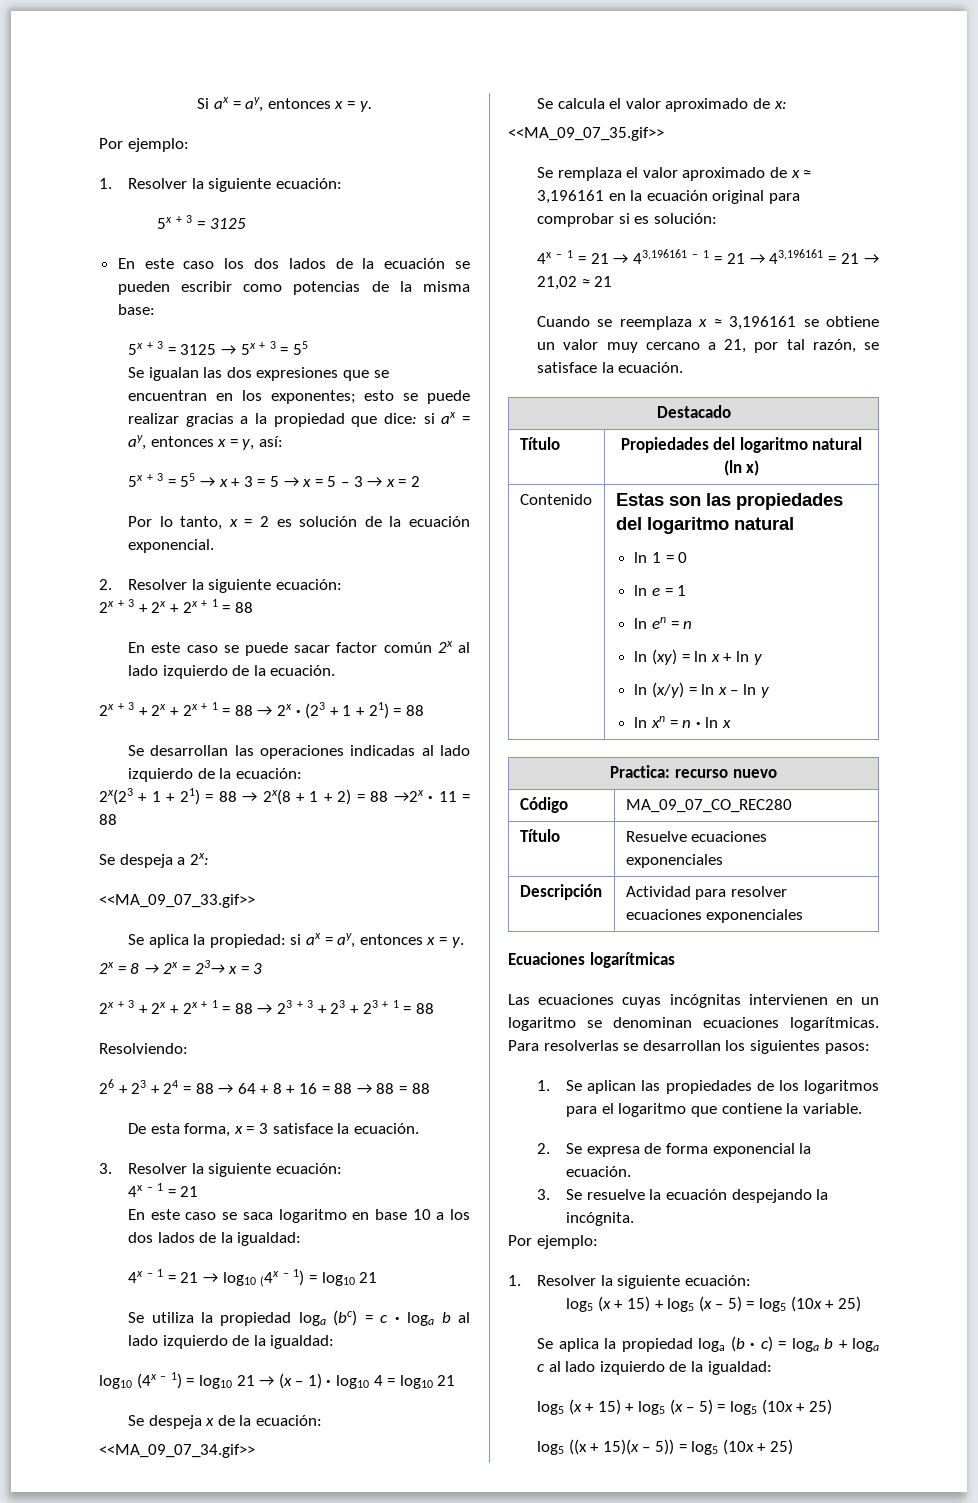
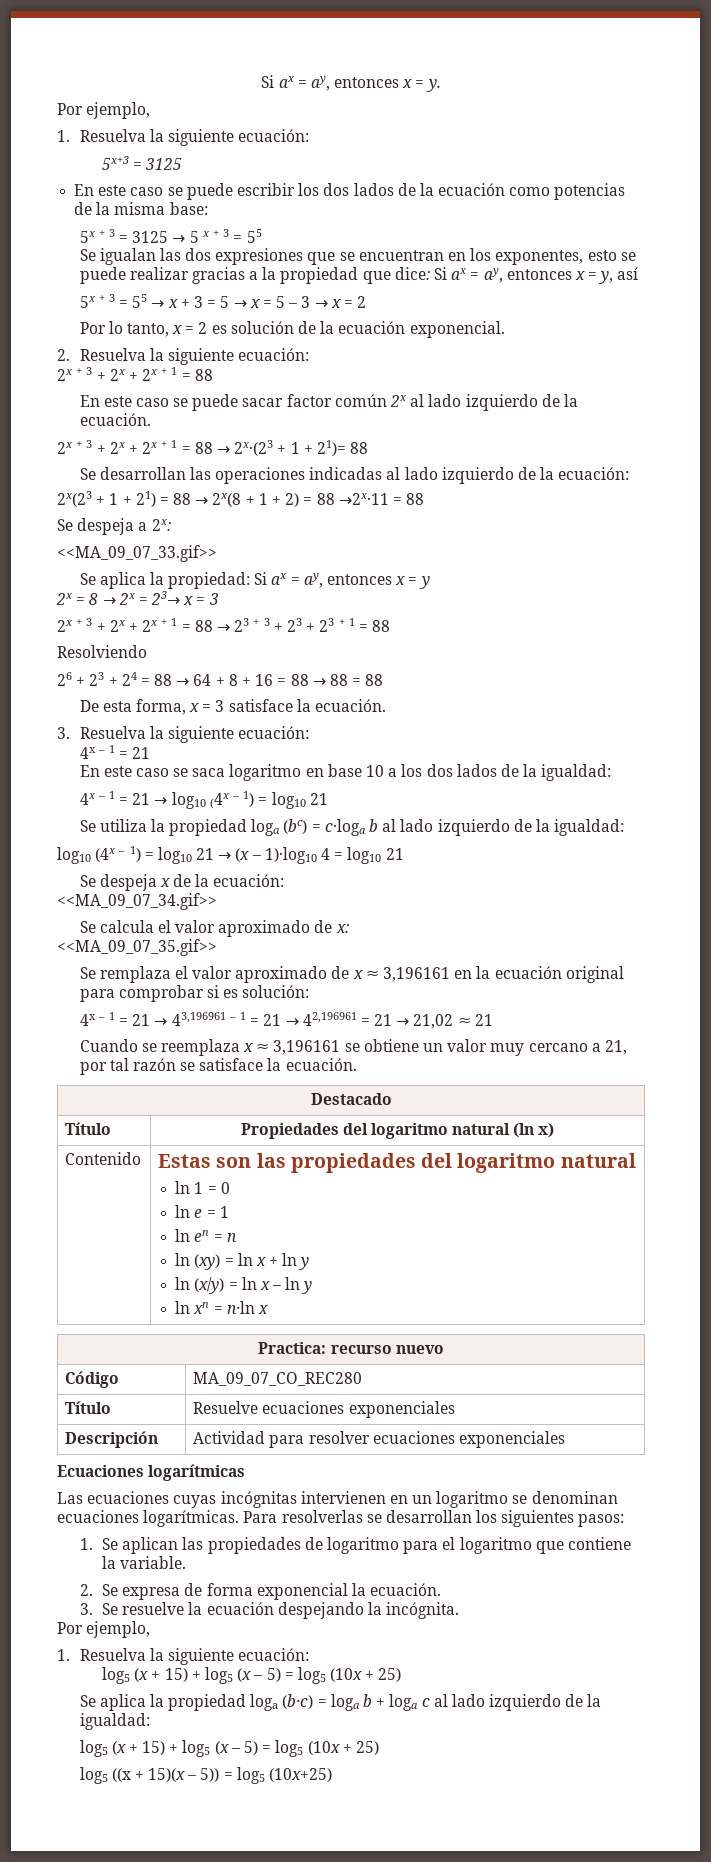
  Si ax = ay, entonces x = y.
- Por ejemplo:
- 1. Resolver la siguiente ecuación:
- 5x + 3 = 3125
+ Por ejemplo,
+ 1. Resuelva la siguiente ecuación:
+ 5x+3 = 3125
- En este caso los dos lados de la ecuación se pueden escribir como potencias de la misma base:
+ En este caso se puede escribir los dos lados de la ecuación como potencias de la misma base:
- 5x + 3 = 3125 → 5x + 3 = 55
+ 5x + 3 = 3125 → 5 x + 3 = 55
- Se igualan las dos expresiones que se encuentran en los exponentes; esto se puede realizar gracias a la propiedad que dice: si ax = ay, entonces x = y, así:
+ Se igualan las dos expresiones que se encuentran en los exponentes, esto se puede realizar gracias a la propiedad que dice: Si ax = ay, entonces x = y, así
- 2. Resolver la siguiente ecuación:
+ 2. Resuelva la siguiente ecuación:
- 2x + 3 + 2x + 2x + 1 = 88 → 2x · (23 + 1 + 21) = 88
+ 2x + 3 + 2x + 2x + 1 = 88 → 2x·(23 + 1 + 21)= 88
- 2x(23 + 1 + 21) = 88 → 2x(8 + 1 + 2) = 88 →2x · 11 = 88
+ 2x(23 + 1 + 21) = 88 → 2x(8 + 1 + 2) = 88 →2x·11 = 88
- Se aplica la propiedad: si ax = ay, entonces x = y.
+ Se aplica la propiedad: Si ax = ay, entonces x = y
- Resolviendo:
+ Resolviendo
- 3. Resolver la siguiente ecuación:
+ 3. Resuelva la siguiente ecuación:
- Se utiliza la propiedad loga (bc) = c · loga b al lado izquierdo de la igualdad:
+ Se utiliza la propiedad loga (bc) = c·loga b al lado izquierdo de la igualdad:
- log10 (4x – 1) = log10 21 → (x – 1) · log10 4 = log10 21
+ log10 (4x – 1) = log10 21 → (x – 1)·log10 4 = log10 21
- 4x – 1 = 21 → 43,196161 – 1 = 21 → 43,196161 = 21 → 21,02 ≈ 21
+ 4x – 1 = 21 → 43,196961 – 1 = 21 → 42,196961 = 21 → 21,02 ≈ 21
- Cuando se reemplaza x ≈ 3,196161 se obtiene un valor muy cercano a 21, por tal razón, se satisface la ecuación.
+ Cuando se reemplaza x ≈ 3,196161 se obtiene un valor muy cercano a 21, por tal razón se satisface la ecuación.
- ln xn = n · ln x
+ ln xn = n·ln x
- 1. Se aplican las propiedades de los logaritmos para el logaritmo que contiene la variable.
+ 1. Se aplican las propiedades de logaritmo para el logaritmo que contiene la variable.
  3. Se resuelve la ecuación despejando la incógnita.
- Por ejemplo:
- 1. Resolver la siguiente ecuación:
+ Por ejemplo,
+ 1. Resuelva la siguiente ecuación:
- Se aplica la propiedad loga (b · c) = loga b + loga c al lado izquierdo de la igualdad:
+ Se aplica la propiedad loga (b·c) = loga b + loga c al lado izquierdo de la igualdad:
- log5 ((x + 15)(x – 5)) = log5 (10x + 25)
+ log5 ((x + 15)(x – 5)) = log5 (10x+25)

